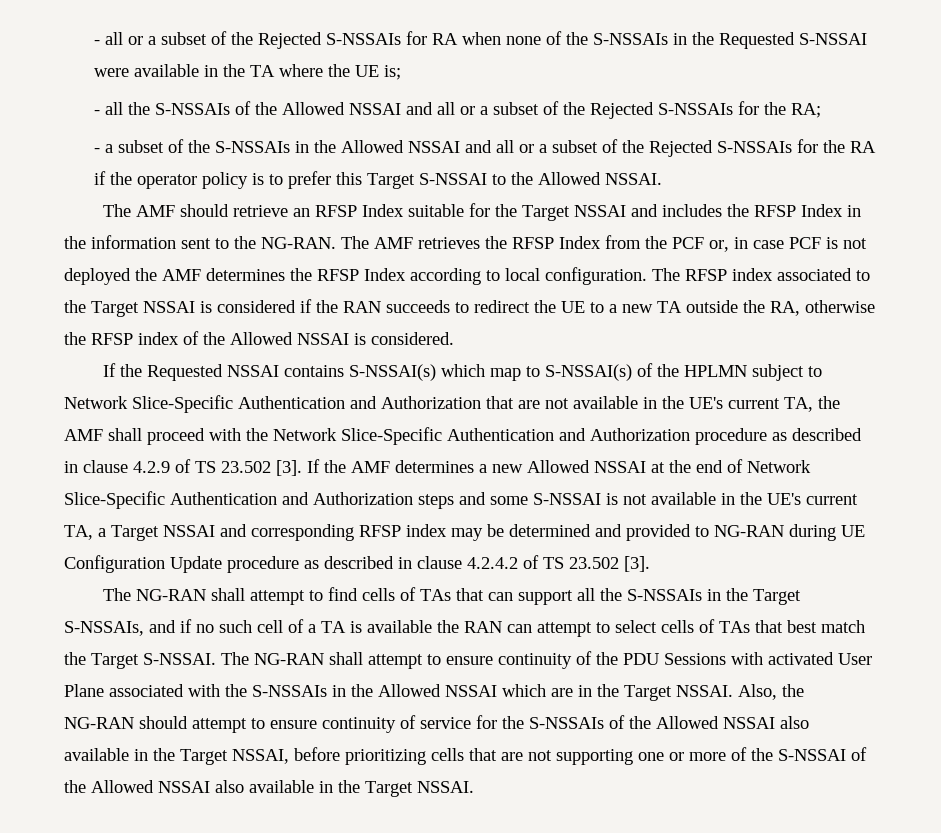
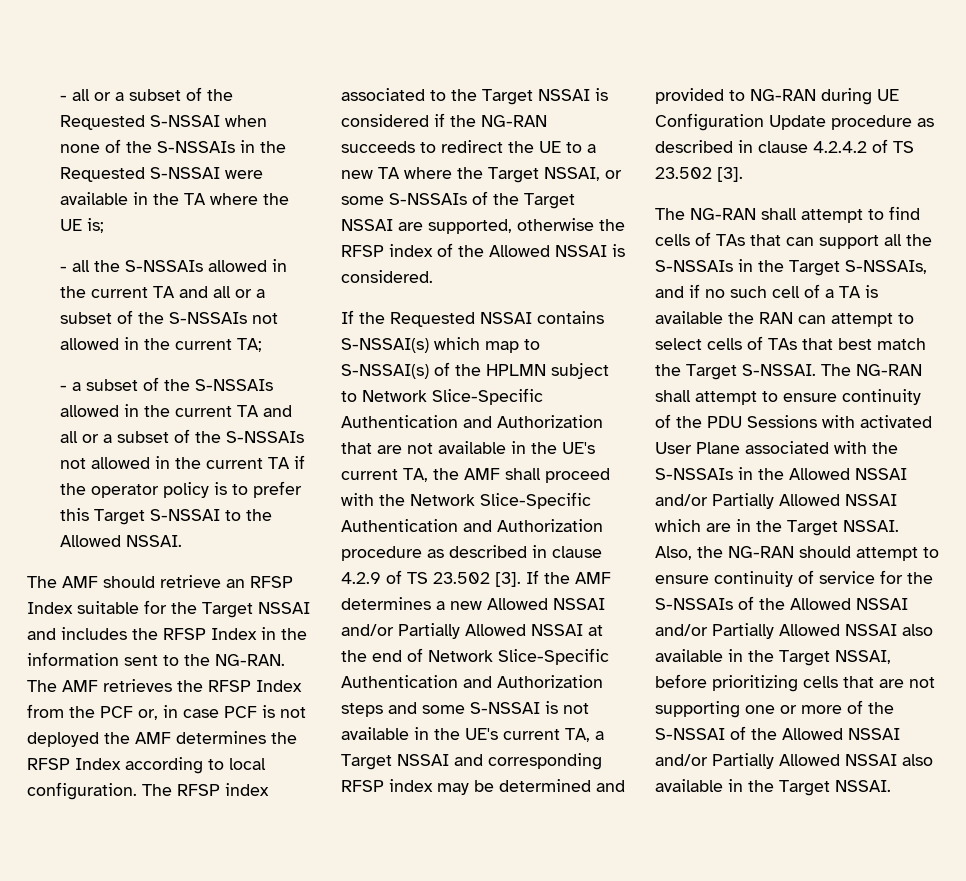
- - all or a subset of the Rejected S-NSSAIs for RA when none of the S-NSSAIs in the Requested S-NSSAI were available in the TA where the UE is;
+ - all or a subset of the Requested S-NSSAI when none of the S-NSSAIs in the Requested S-NSSAI were available in the TA where the UE is;
- - all the S-NSSAIs of the Allowed NSSAI and all or a subset of the Rejected S-NSSAIs for the RA;
+ - all the S-NSSAIs allowed in the current TA and all or a subset of the S-NSSAIs not allowed in the current TA;
- - a subset of the S-NSSAIs in the Allowed NSSAI and all or a subset of the Rejected S-NSSAIs for the RA if the operator policy is to prefer this Target S-NSSAI to the Allowed NSSAI.
+ - a subset of the S-NSSAIs allowed in the current TA and all or a subset of the S-NSSAIs not allowed in the current TA if the operator policy is to prefer this Target S-NSSAI to the Allowed NSSAI.
- The RFSP index associated to the Target NSSAI is considered if the RAN succeeds to redirect the UE to a new TA outside the RA, otherwise the RFSP index of the Allowed NSSAI is considered.
+ The RFSP index associated to the Target NSSAI is considered if the NG-RAN succeeds to redirect the UE to a new TA where the Target NSSAI, or some S-NSSAIs of the Target NSSAI are supported, otherwise the RFSP index of the Allowed NSSAI is considered.
- If the AMF determines a new Allowed NSSAI at the end of Network Slice-Specific Authentication and Authorization steps and some S-NSSAI is not available in the UE's current TA, a Target NSSAI and corresponding RFSP index may be determined and provided to NG-RAN during UE Configuration Update procedure as described in clause 4.2.4.2 of TS 23.502 [3].
+ If the AMF determines a new Allowed NSSAI and/or Partially Allowed NSSAI at the end of Network Slice-Specific Authentication and Authorization steps and some S-NSSAI is not available in the UE's current TA, a Target NSSAI and corresponding RFSP index may be determined and provided to NG-RAN during UE Configuration Update procedure as described in clause 4.2.4.2 of TS 23.502 [3].
- The NG-RAN shall attempt to ensure continuity of the PDU Sessions with activated User Plane associated with the S-NSSAIs in the Allowed NSSAI which are in the Target NSSAI.
+ The NG-RAN shall attempt to ensure continuity of the PDU Sessions with activated User Plane associated with the S-NSSAIs in the Allowed NSSAI and/or Partially Allowed NSSAI which are in the Target NSSAI.
- Also, the NG-RAN should attempt to ensure continuity of service for the S-NSSAIs of the Allowed NSSAI also available in the Target NSSAI, before prioritizing cells that are not supporting one or more of the S-NSSAI of the Allowed NSSAI also available in the Target NSSAI.
+ Also, the NG-RAN should attempt to ensure continuity of service for the S-NSSAIs of the Allowed NSSAI and/or Partially Allowed NSSAI also available in the Target NSSAI, before prioritizing cells that are not supporting one or more of the S-NSSAI of the Allowed NSSAI and/or Partially Allowed NSSAI also available in the Target NSSAI.

